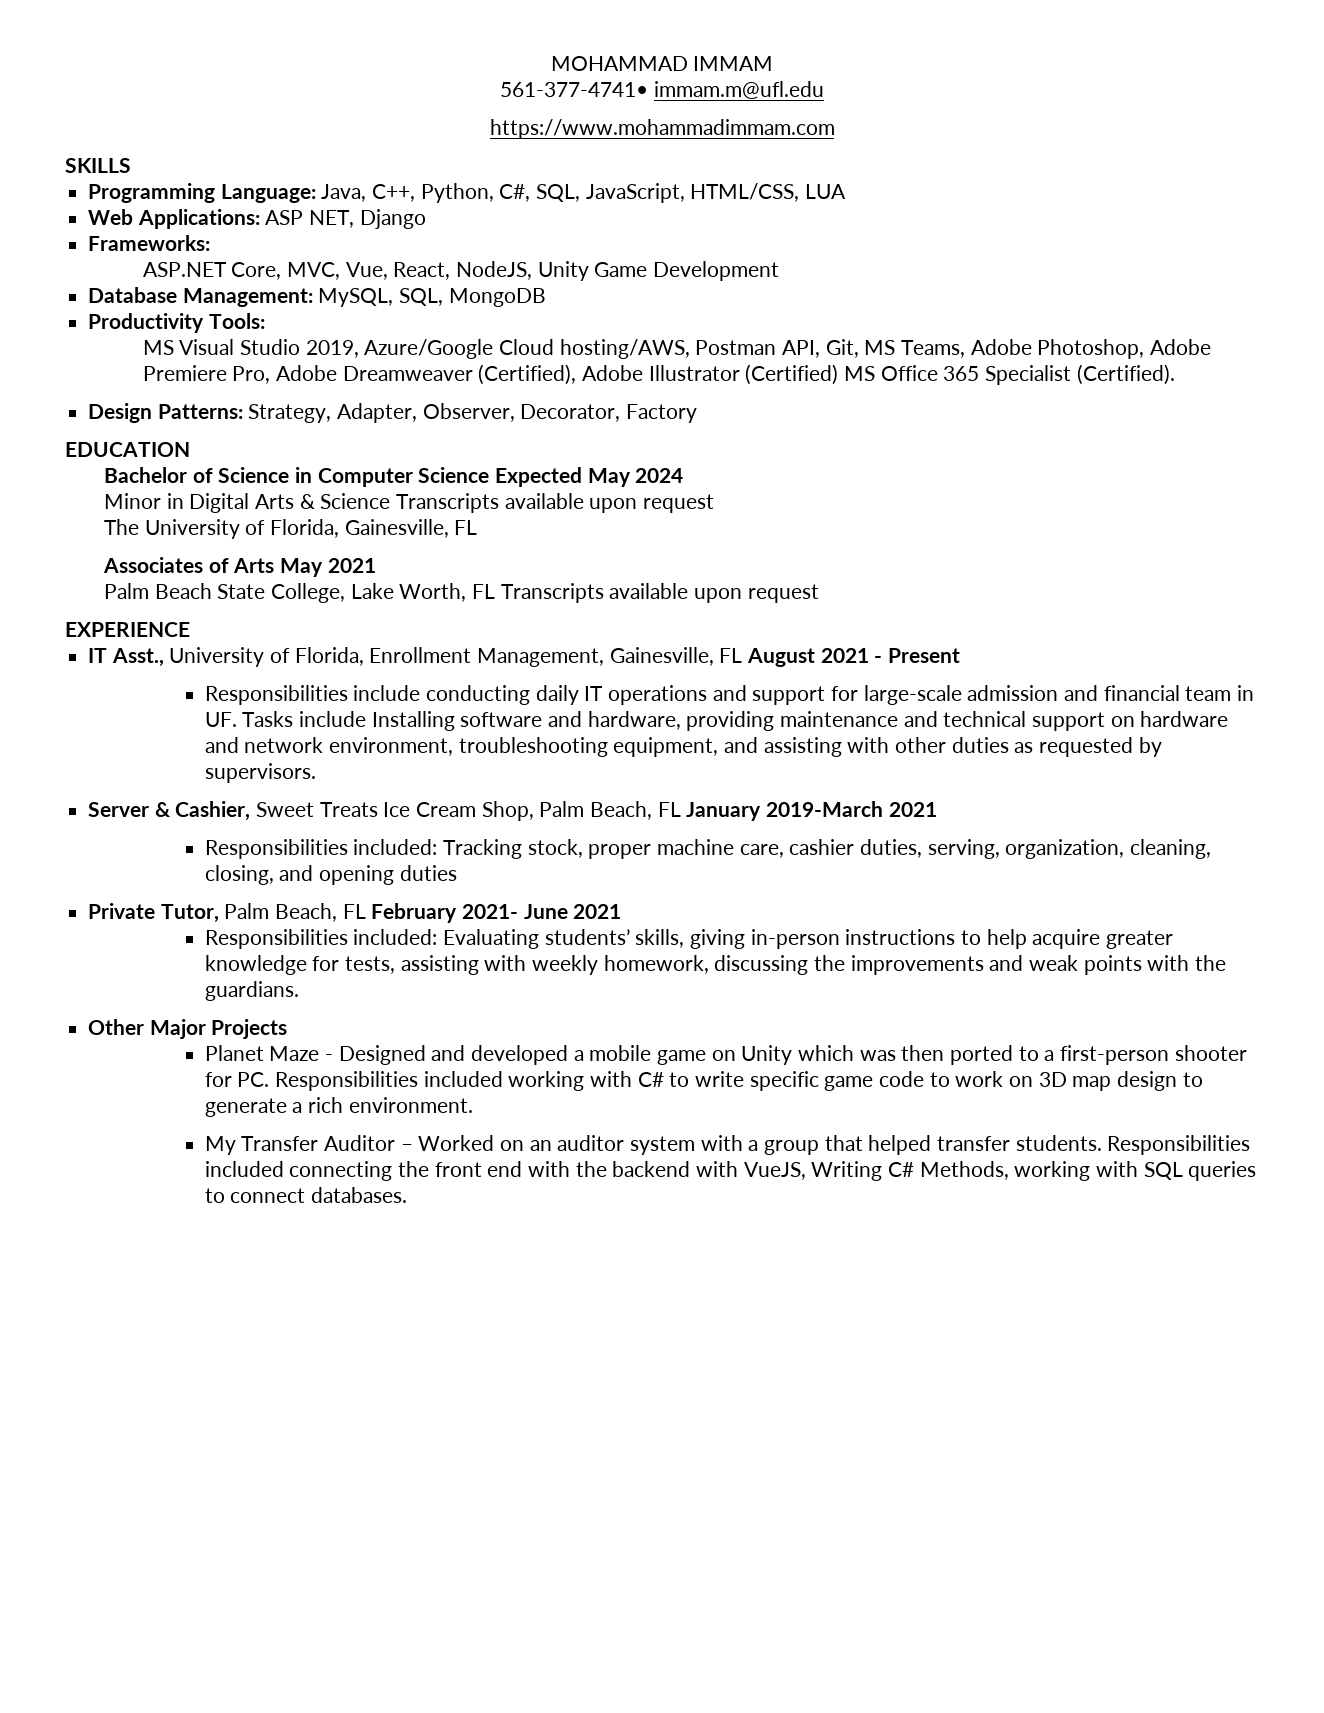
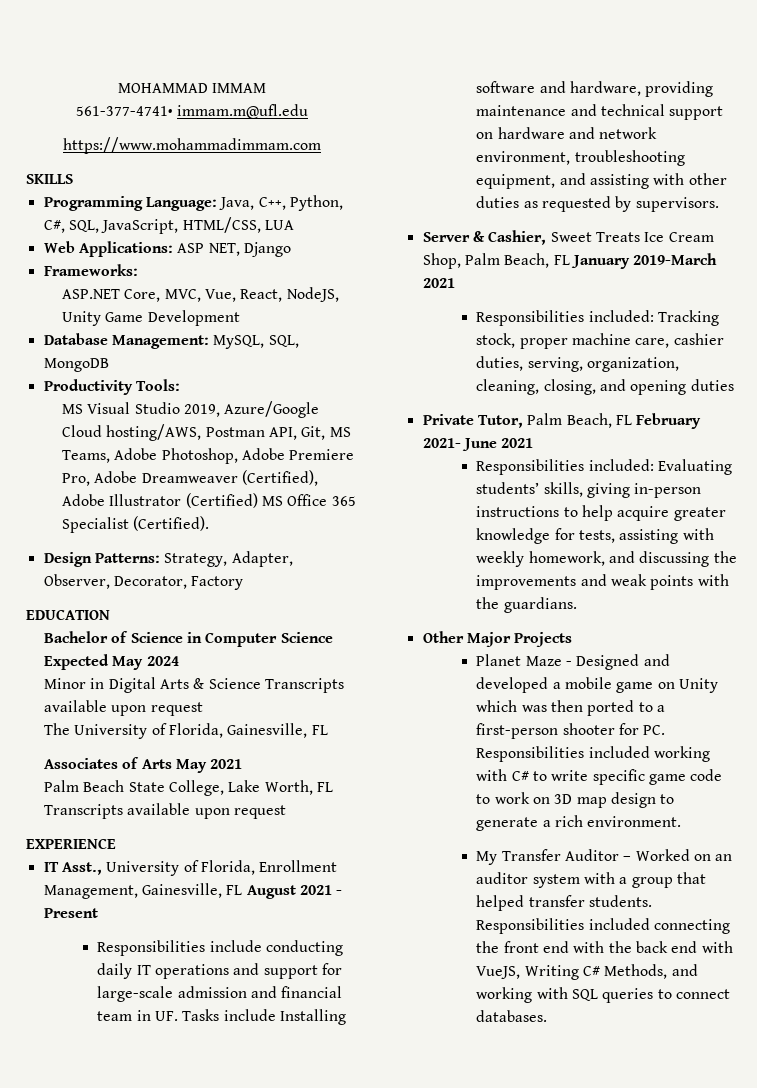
- Responsibilities included: Evaluating students’ skills, giving in-person instructions to help acquire greater knowledge for tests, assisting with weekly homework, discussing the improvements and weak points with the guardians.
+ Responsibilities included: Evaluating students’ skills, giving in-person instructions to help acquire greater knowledge for tests, assisting with weekly homework, and discussing the improvements and weak points with the guardians.
- Responsibilities included connecting the front end with the backend with VueJS, Writing C# Methods, working with SQL queries to connect databases.
+ Responsibilities included connecting the front end with the back end with VueJS, Writing C# Methods, and working with SQL queries to connect databases.

